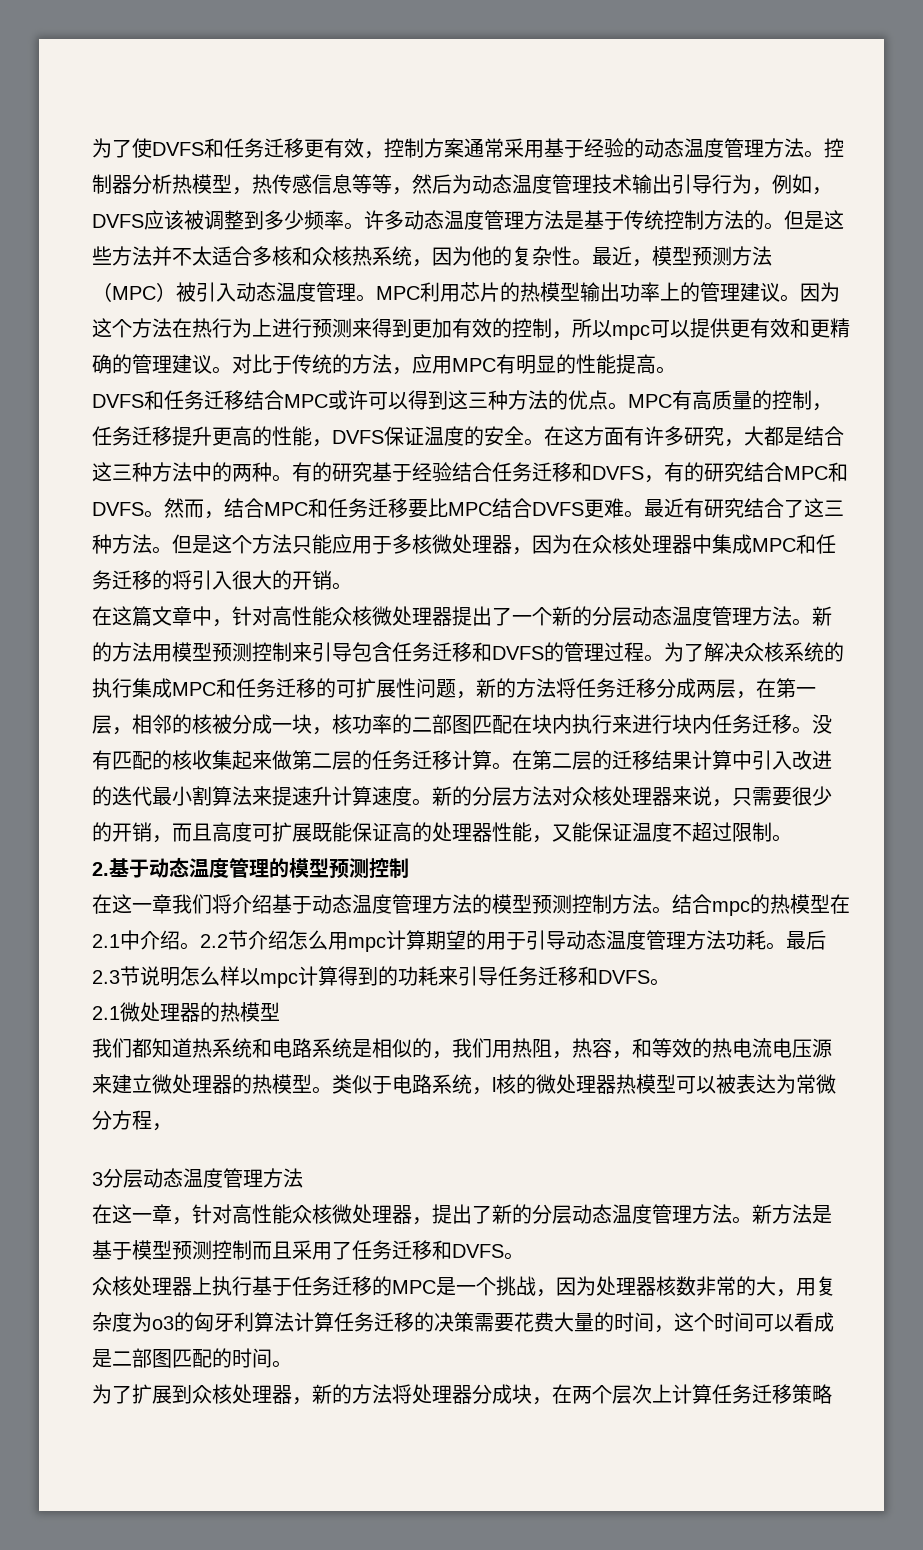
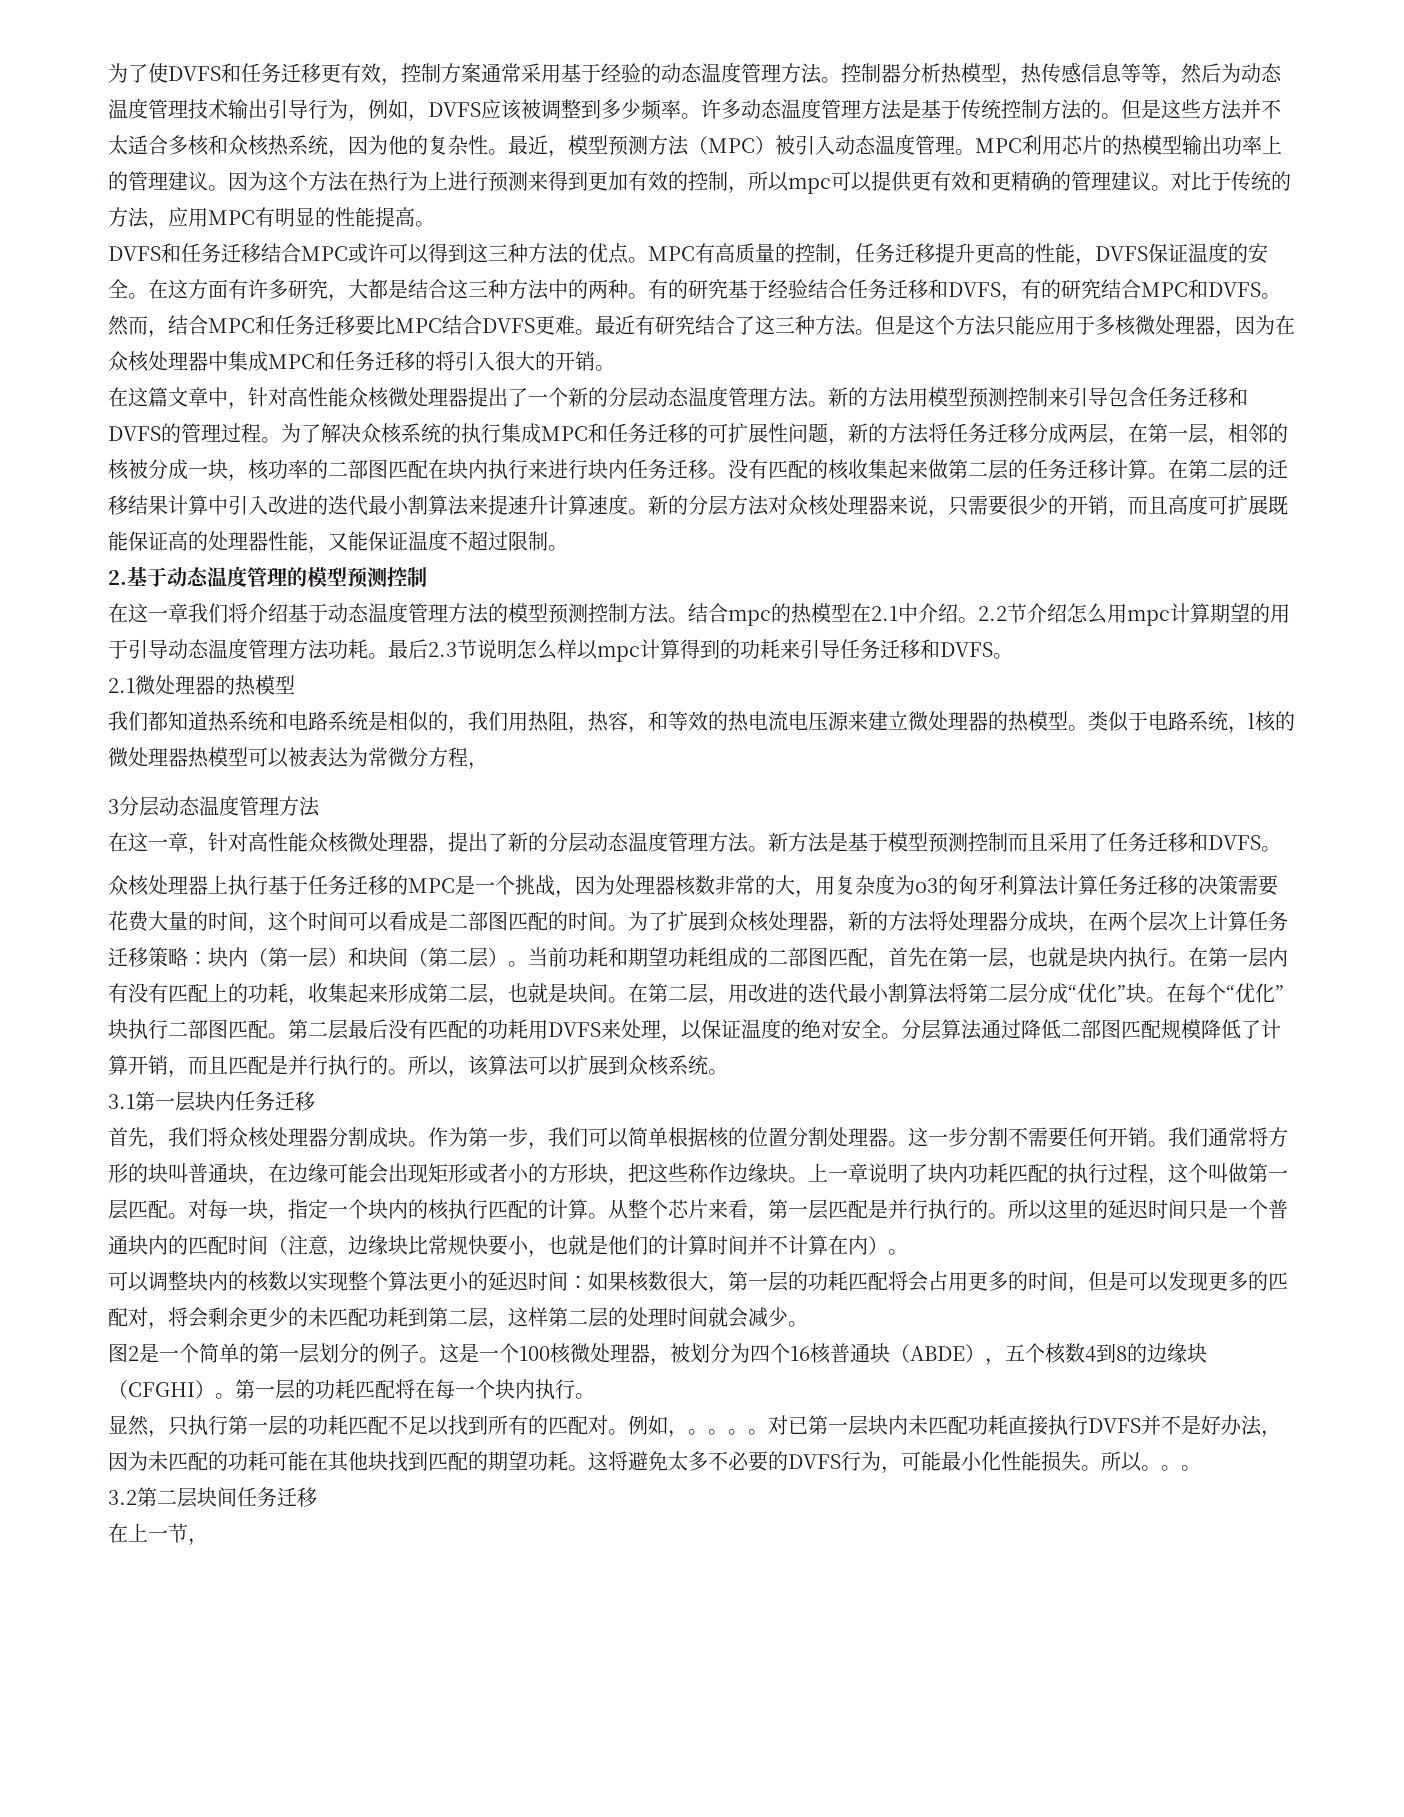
- 众核处理器上执行基于任务迁移的MPC是一个挑战，因为处理器核数非常的大，用复杂度为o3的匈牙利算法计算任务迁移的决策需要花费大量的时间，这个时间可以看成是二部图匹配的时间。
- 为了扩展到众核处理器，新的方法将处理器分成块，在两个层次上计算任务迁移策略
+ 众核处理器上执行基于任务迁移的MPC是一个挑战，因为处理器核数非常的大，用复杂度为o3的匈牙利算法计算任务迁移的决策需要花费大量的时间，这个时间可以看成是二部图匹配的时间。为了扩展到众核处理器，新的方法将处理器分成块，在两个层次上计算任务迁移策略：块内（第一层）和块间（第二层）。当前功耗和期望功耗组成的二部图匹配，首先在第一层，也就是块内执行。在第一层内有没有匹配上的功耗，收集起来形成第二层，也就是块间。在第二层，用改进的迭代最小割算法将第二层分成“优化”块。在每个“优化”块执行二部图匹配。第二层最后没有匹配的功耗用DVFS来处理，以保证温度的绝对安全。分层算法通过降低二部图匹配规模降低了计算开销，而且匹配是并行执行的。所以，该算法可以扩展到众核系统。
+ 3.1第一层块内任务迁移
+ 首先，我们将众核处理器分割成块。作为第一步，我们可以简单根据核的位置分割处理器。这一步分割不需要任何开销。我们通常将方形的块叫普通块，在边缘可能会出现矩形或者小的方形块，把这些称作边缘块。上一章说明了块内功耗匹配的执行过程，这个叫做第一层匹配。对每一块，指定一个块内的核执行匹配的计算。从整个芯片来看，第一层匹配是并行执行的。所以这里的延迟时间只是一个普通块内的匹配时间（注意，边缘块比常规快要小，也就是他们的计算时间并不计算在内）。
+ 可以调整块内的核数以实现整个算法更小的延迟时间：如果核数很大，第一层的功耗匹配将会占用更多的时间，但是可以发现更多的匹配对，将会剩余更少的未匹配功耗到第二层，这样第二层的处理时间就会减少。
+ 图2是一个简单的第一层划分的例子。这是一个100核微处理器，被划分为四个16核普通块（ABDE），五个核数4到8的边缘块（CFGHI）。第一层的功耗匹配将在每一个块内执行。
+ 显然，只执行第一层的功耗匹配不足以找到所有的匹配对。例如，。。。。对已第一层块内未匹配功耗直接执行DVFS并不是好办法，因为未匹配的功耗可能在其他块找到匹配的期望功耗。这将避免太多不必要的DVFS行为，可能最小化性能损失。所以。。。
+ 3.2第二层块间任务迁移
+ 在上一节，

